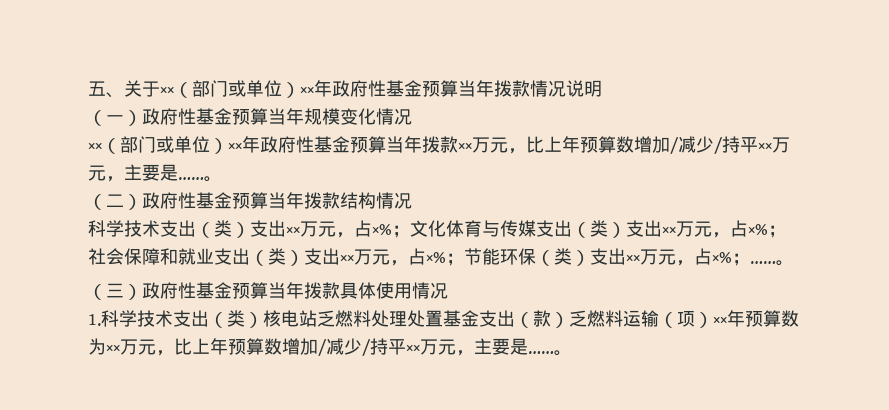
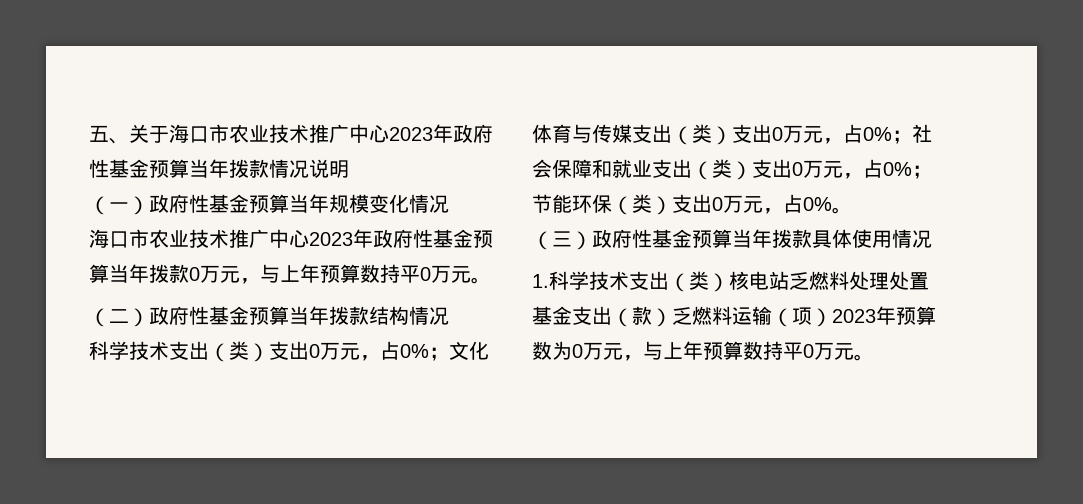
- 五、关于××（部门或单位）××年政府性基金预算当年拨款情况说明
+ 五、关于海口市农业技术推广中心2023年政府性基金预算当年拨款情况说明
- ××（部门或单位）××年政府性基金预算当年拨款××万元，比上年预算数增加/减少/持平××万元，主要是……。
+ 海口市农业技术推广中心2023年政府性基金预算当年拨款0万元，与上年预算数持平0万元。
- 科学技术支出（类）支出××万元，占×%；文化体育与传媒支出（类）支出××万元，占×%；社会保障和就业支出（类）支出××万元，占×%；节能环保（类）支出××万元，占×%；……。
+ 科学技术支出（类）支出0万元，占0%；文化体育与传媒支出（类）支出0万元，占0%；社会保障和就业支出（类）支出0万元，占0%；节能环保（类）支出0万元，占0%。
- 1.科学技术支出（类）核电站乏燃料处理处置基金支出（款）乏燃料运输（项）××年预算数为××万元，比上年预算数增加/减少/持平××万元，主要是……。
+ 1.科学技术支出（类）核电站乏燃料处理处置基金支出（款）乏燃料运输（项）2023年预算数为0万元，与上年预算数持平0万元。

